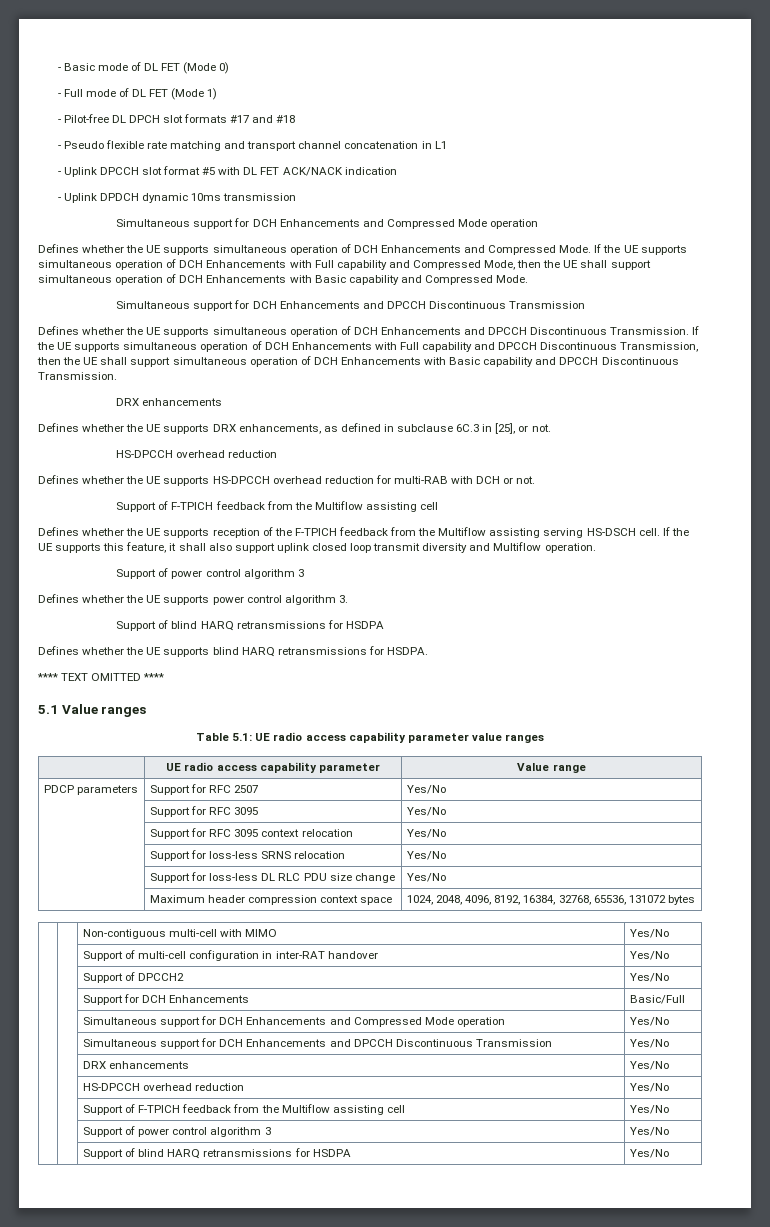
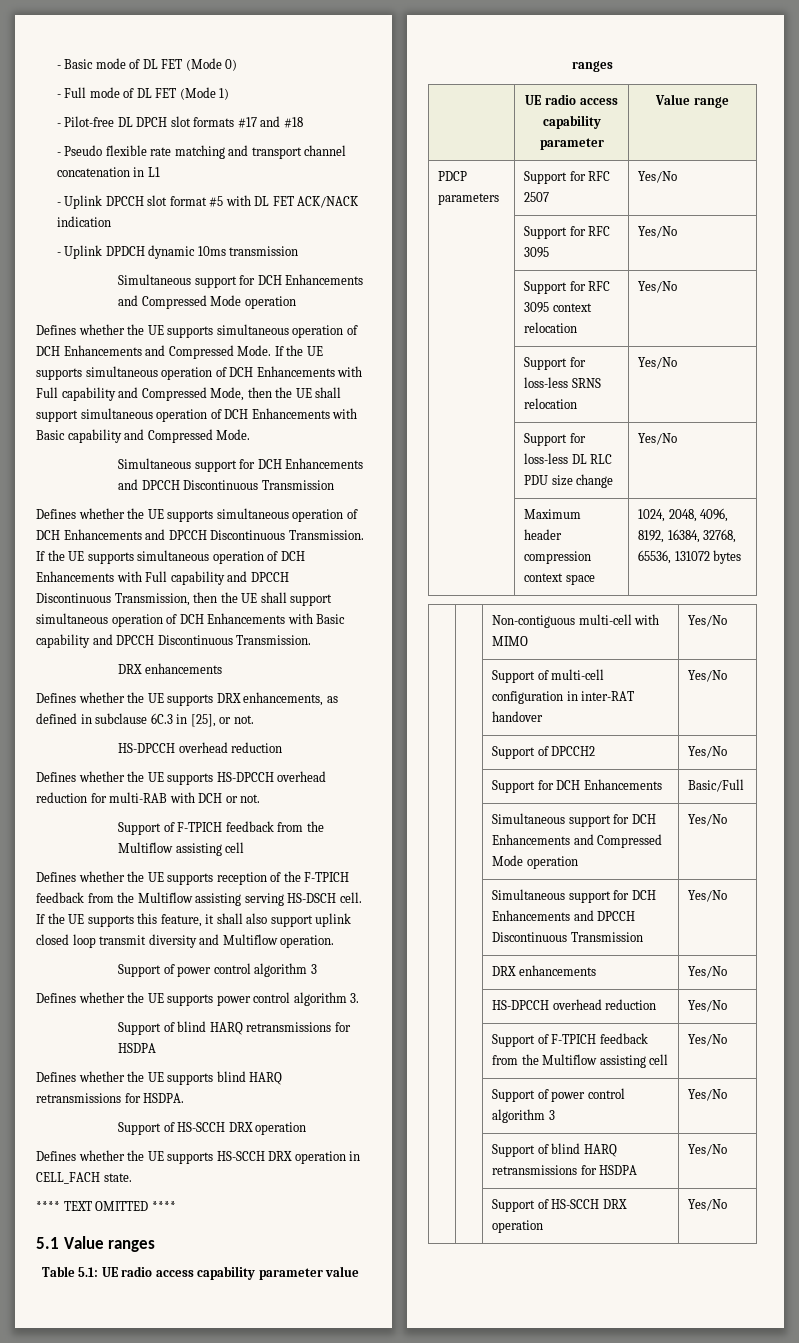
  Defines whether the UE supports blind HARQ retransmissions for HSDPA.
+ Support of HS-SCCH DRX operation
+ Defines whether the UE supports HS-SCCH DRX operation in CELL_FACH state.
+ | | Support of HS-SCCH DRX operation | Yes/No

